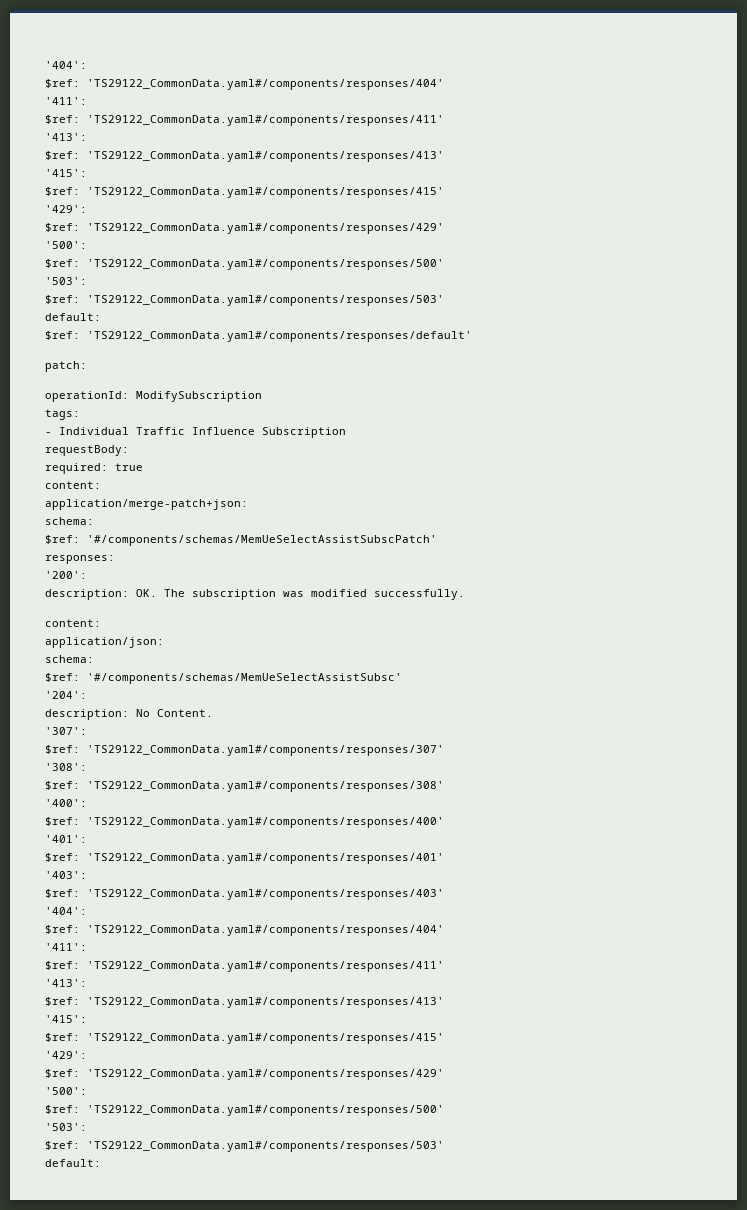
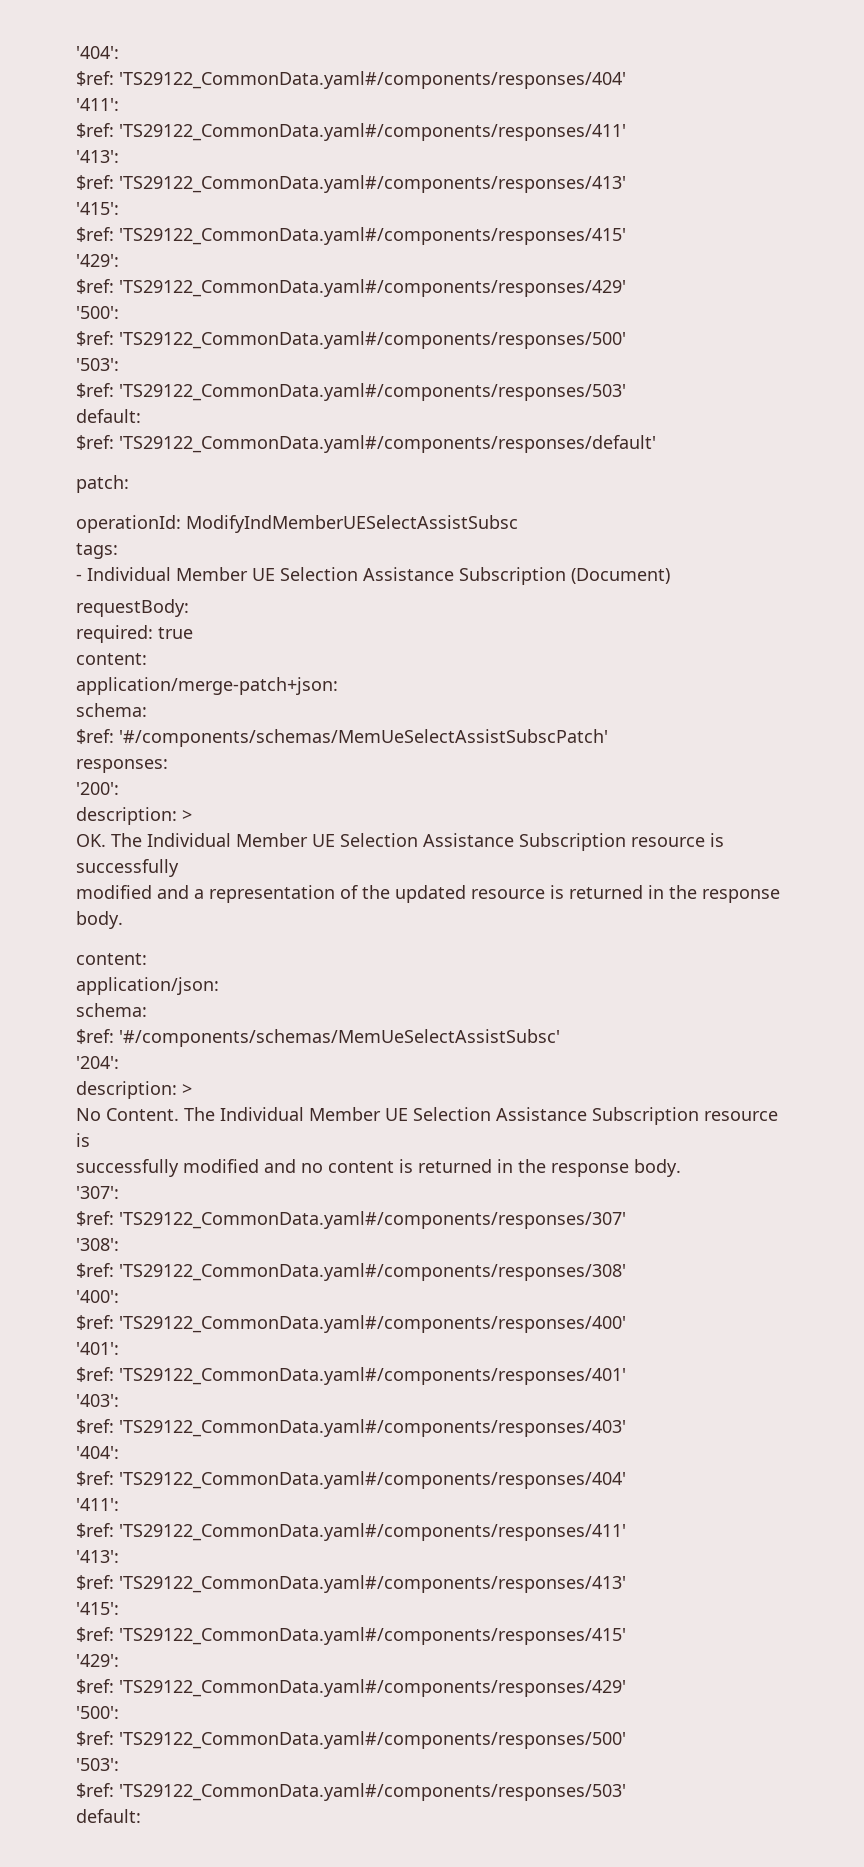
- operationId: ModifySubscription
+ operationId: ModifyIndMemberUESelectAssistSubsc
- - Individual Traffic Influence Subscription
+ - Individual Member UE Selection Assistance Subscription (Document)
  '200':
- description: OK. The subscription was modified successfully.
+ description: >
+ OK. The Individual Member UE Selection Assistance Subscription resource is successfully
+ modified and a representation of the updated resource is returned in the response body.
  '204':
- description: No Content.
+ description: >
+ No Content. The Individual Member UE Selection Assistance Subscription resource is
+ successfully modified and no content is returned in the response body.

